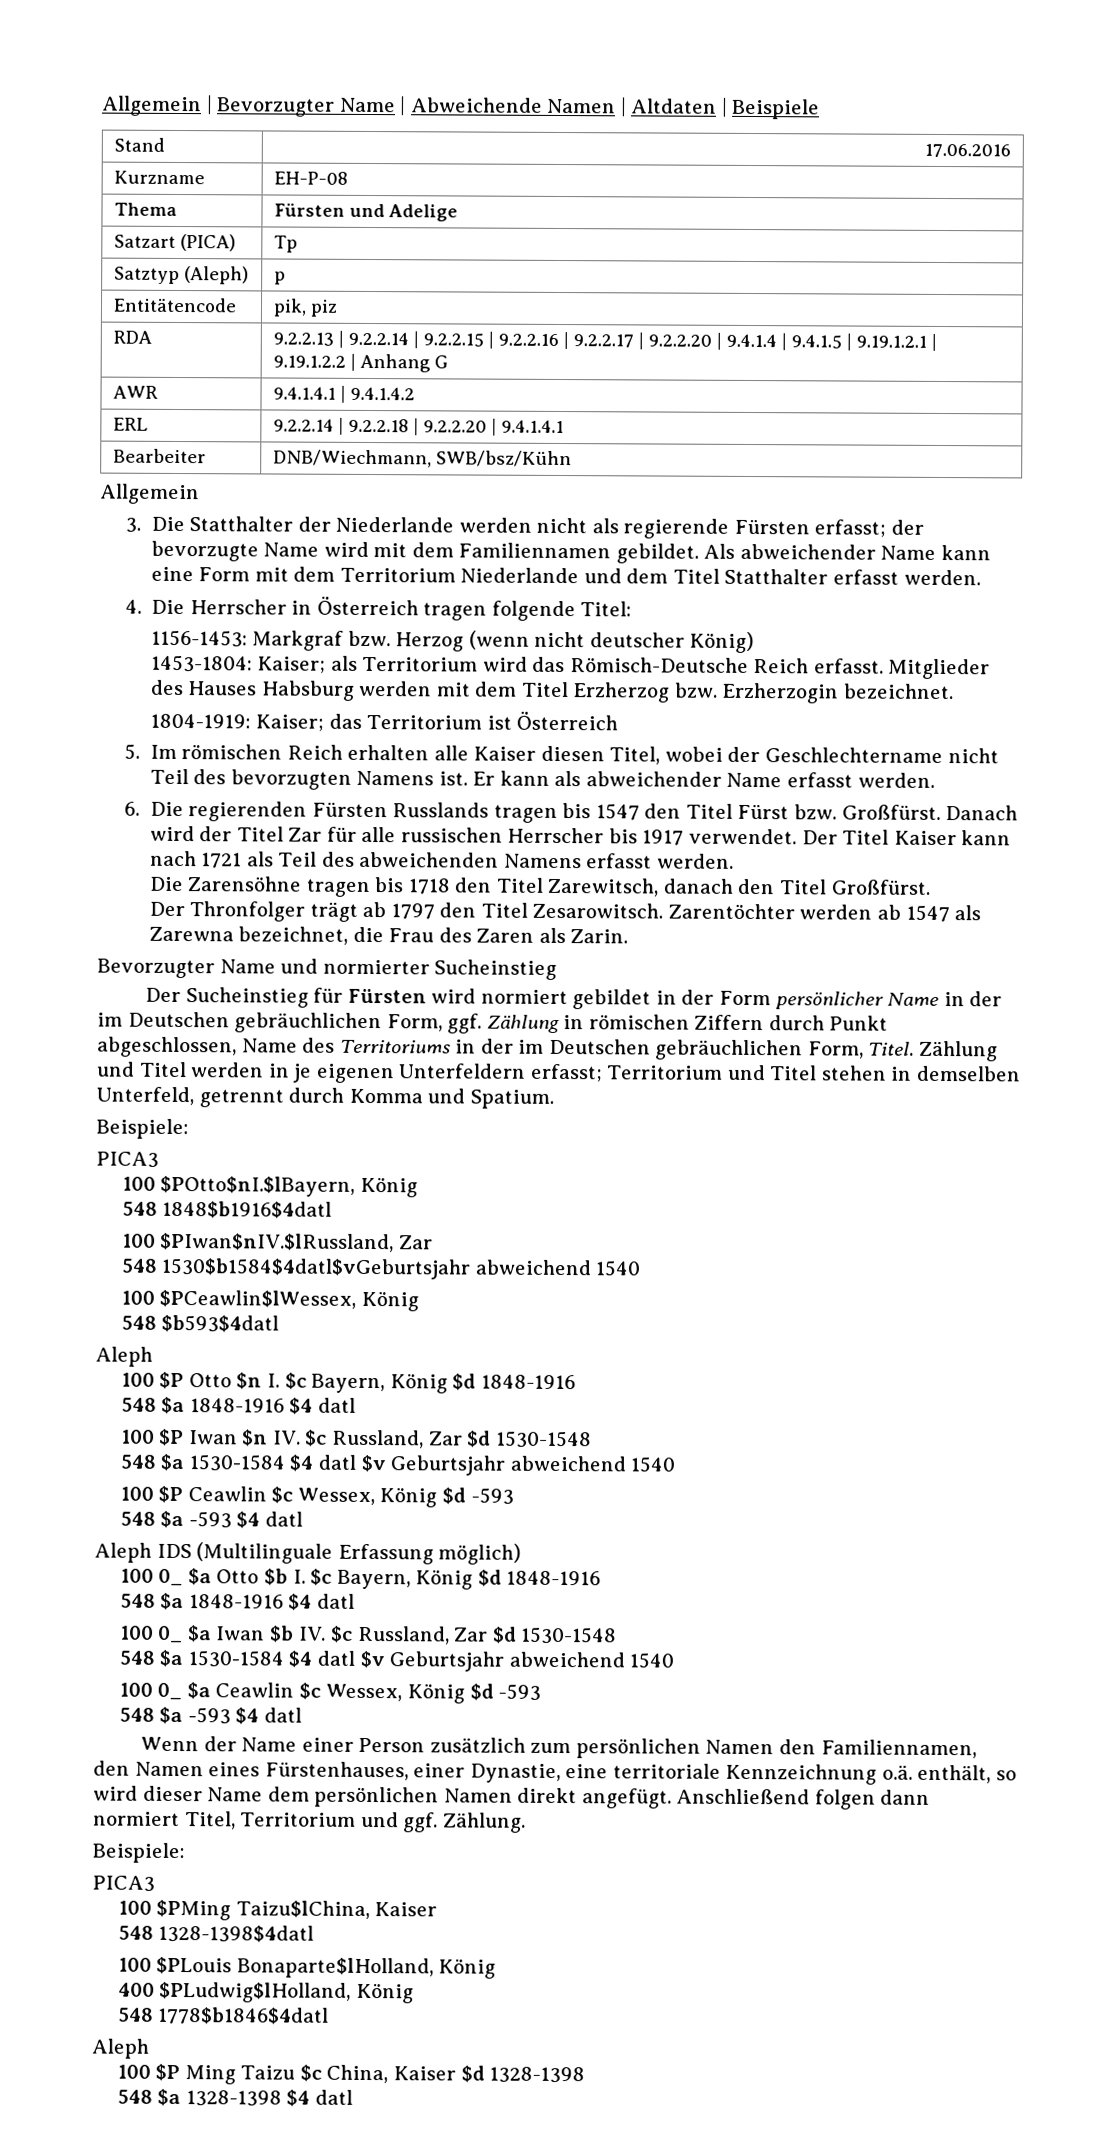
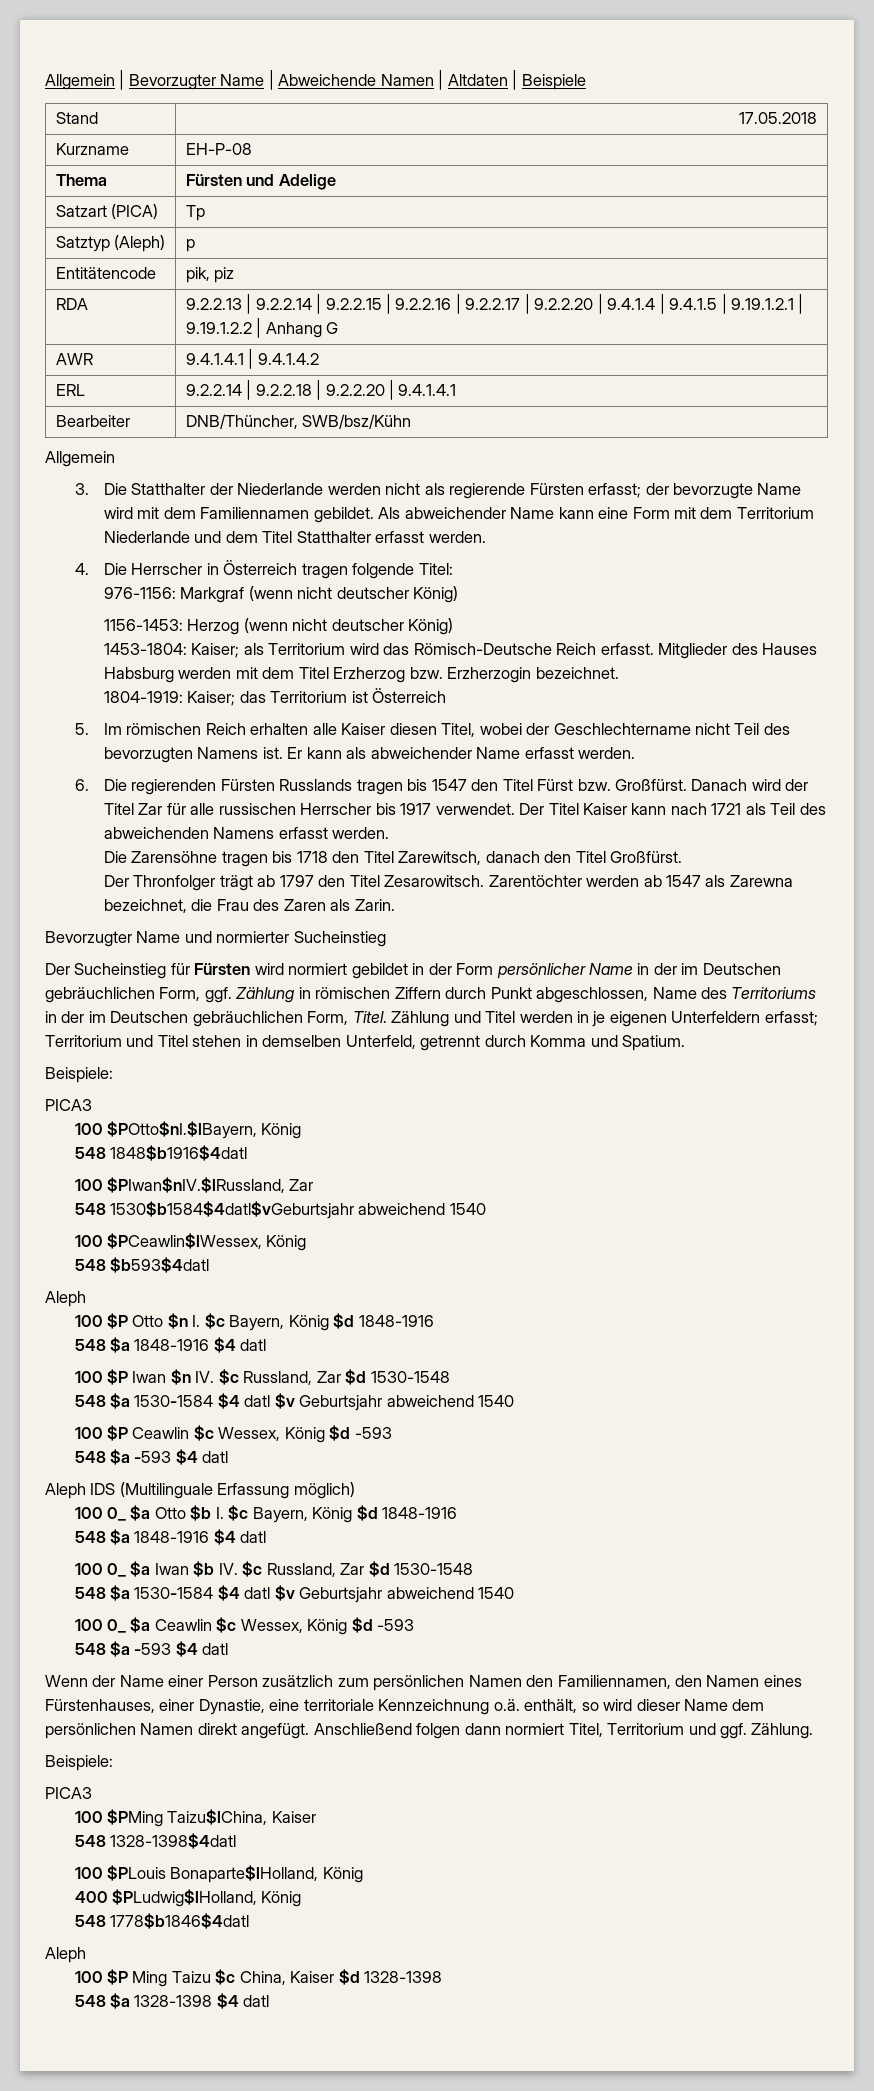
- Stand | 17.06.2016
+ Stand | 17.05.2018
- Bearbeiter | DNB/Wiechmann, SWB/bsz/Kühn
+ Bearbeiter | DNB/Thüncher, SWB/bsz/Kühn
+ 976-1156: Markgraf (wenn nicht deutscher König)
- 1156-1453: Markgraf bzw. Herzog (wenn nicht deutscher König)
+ 1156-1453: Herzog (wenn nicht deutscher König)

